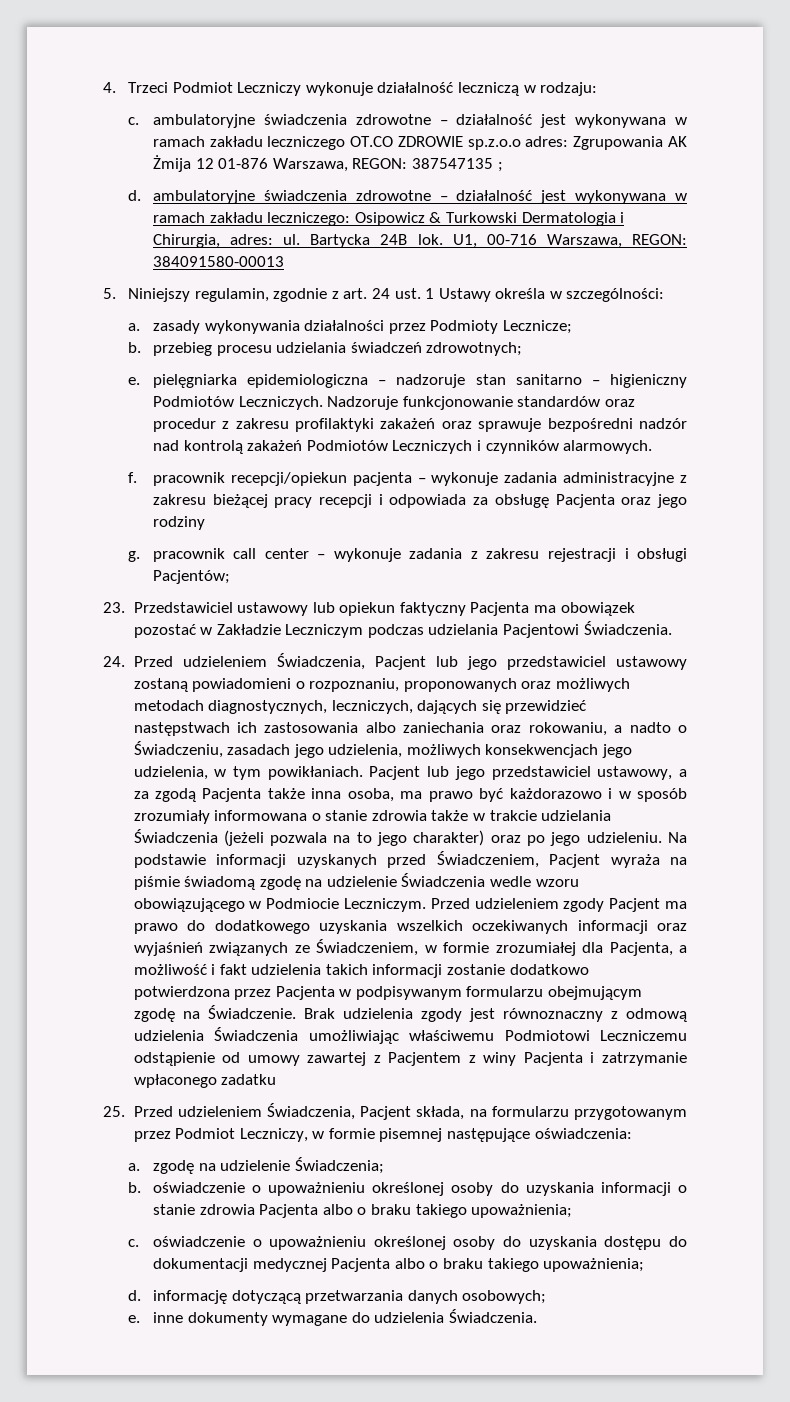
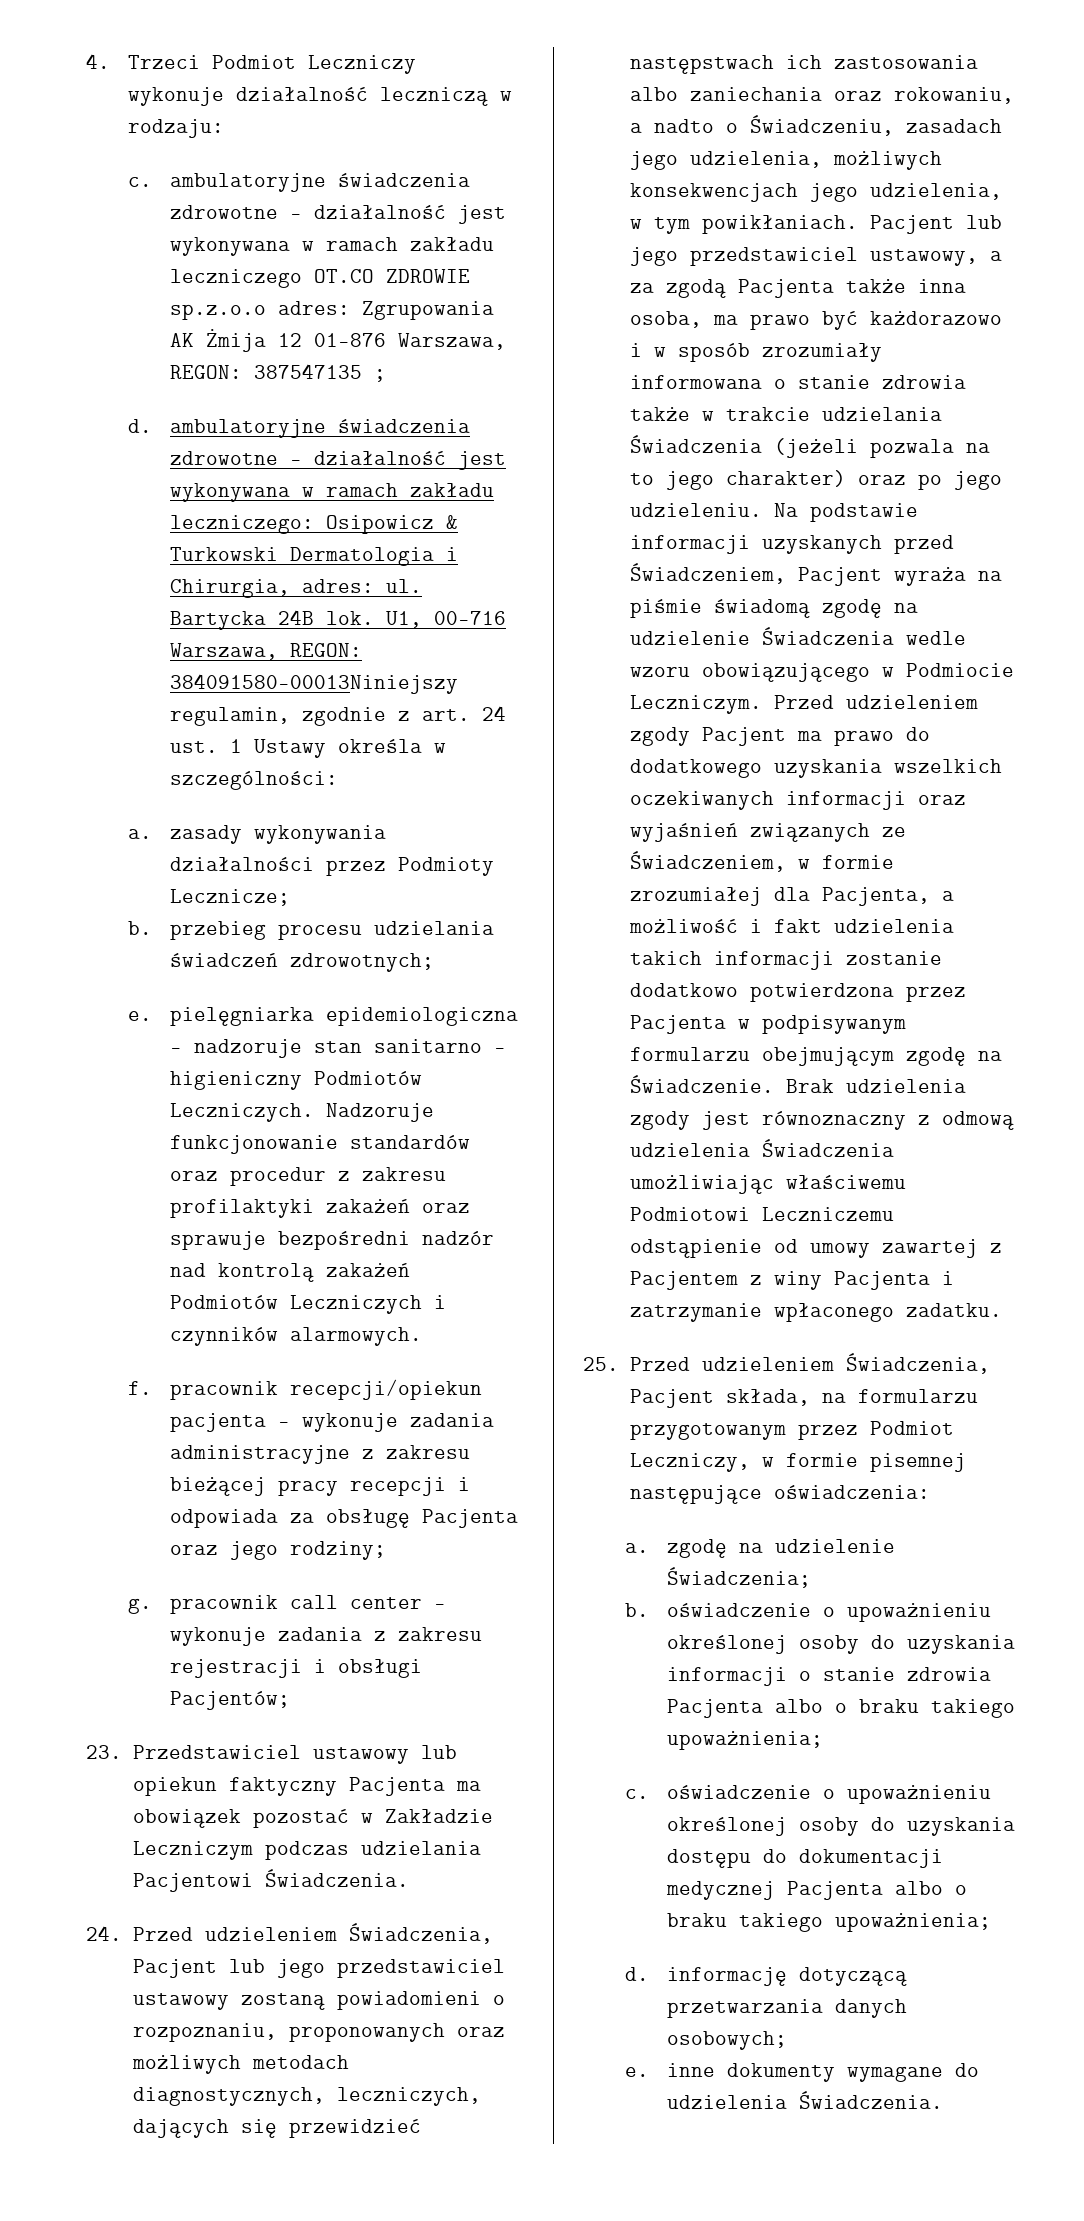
- U1, 00-716 Warszawa, REGON: 384091580-00013
- 5. Niniejszy regulamin, zgodnie z art. 24 ust. 1 Ustawy określa w szczególności:
+ U1, 00-716 Warszawa, REGON: 384091580-00013Niniejszy regulamin, zgodnie z art. 24 ust. 1 Ustawy określa w szczególności:
- f. pracownik recepcji/opiekun pacjenta – wykonuje zadania administracyjne z zakresu bieżącej pracy recepcji i odpowiada za obsługę Pacjenta oraz jego rodziny
+ f. pracownik recepcji/opiekun pacjenta – wykonuje zadania administracyjne z zakresu bieżącej pracy recepcji i odpowiada za obsługę Pacjenta oraz jego rodziny;
- Brak udzielenia zgody jest równoznaczny z odmową udzielenia Świadczenia umożliwiając właściwemu Podmiotowi Leczniczemu odstąpienie od umowy zawartej z Pacjentem z winy Pacjenta i zatrzymanie wpłaconego zadatku
+ Brak udzielenia zgody jest równoznaczny z odmową udzielenia Świadczenia umożliwiając właściwemu Podmiotowi Leczniczemu odstąpienie od umowy zawartej z Pacjentem z winy Pacjenta i zatrzymanie wpłaconego zadatku.

